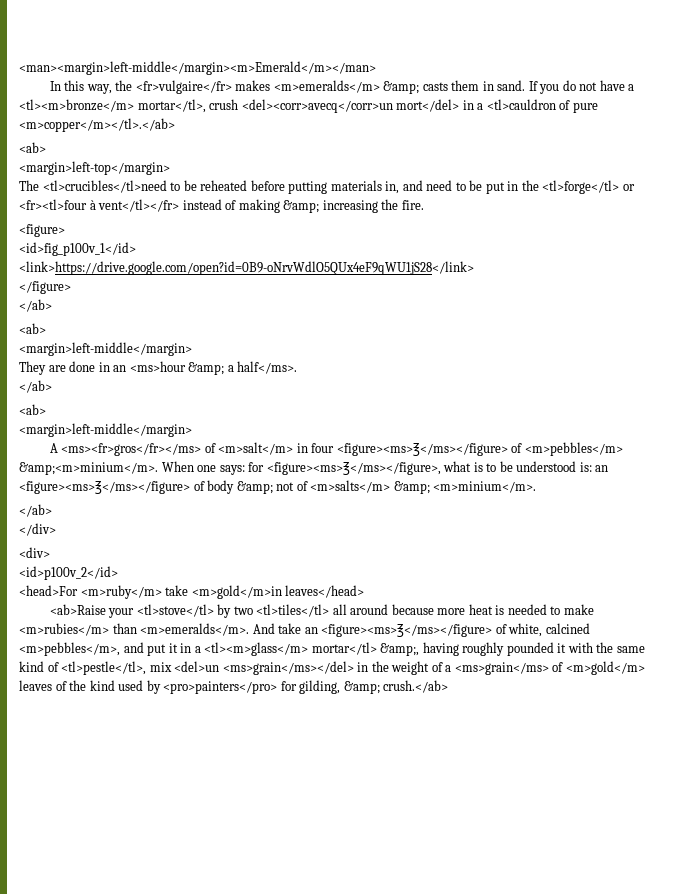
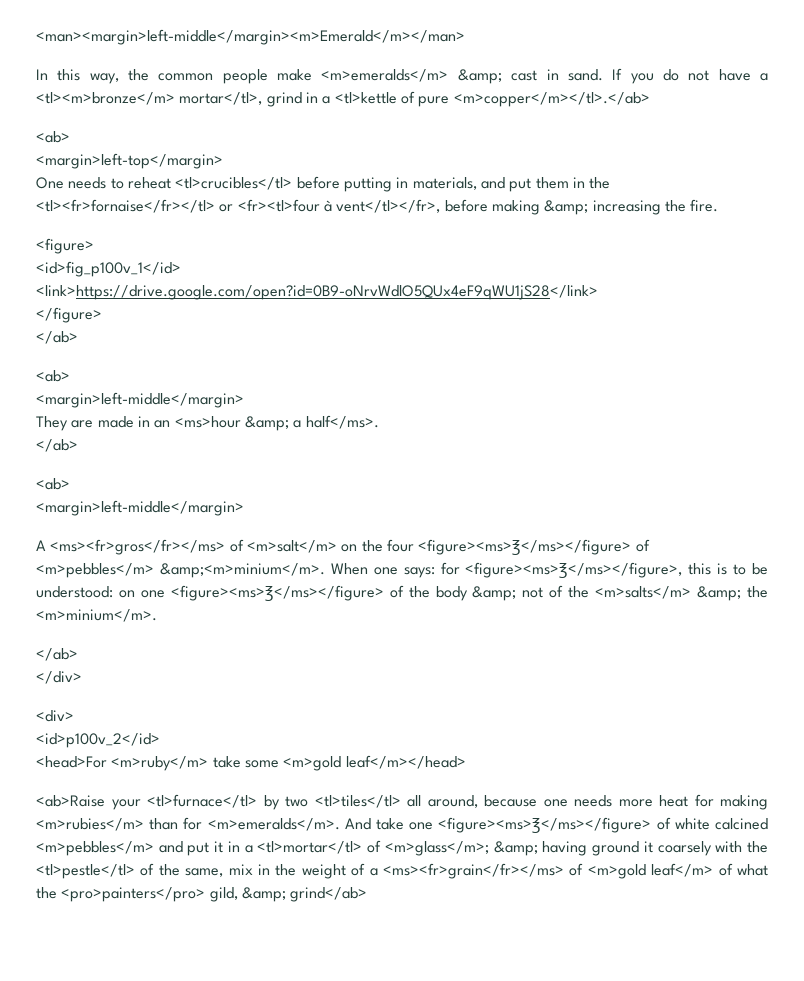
- In this way, the <fr>vulgaire</fr> makes <m>emeralds</m> &amp; casts them in sand.
+ In this way, the common people make <m>emeralds</m> &amp; cast in sand.
- If you do not have a <tl><m>bronze</m> mortar</tl>, crush <del><corr>avecq</corr>un mort</del> in a <tl>cauldron of pure <m>copper</m></tl>.</ab>
+ If you do not have a <tl><m>bronze</m> mortar</tl>, grind in a <tl>kettle of pure <m>copper</m></tl>.</ab>
- The <tl>crucibles</tl>need to be reheated before putting materials in, and need to be put in the <tl>forge</tl> or <fr><tl>four à vent</tl></fr> instead of making &amp; increasing the fire.
+ One needs to reheat <tl>crucibles</tl> before putting in materials, and put them in the <tl><fr>fornaise</fr></tl> or <fr><tl>four à vent</tl></fr>, before making &amp; increasing the fire.
- They are done in an <ms>hour &amp; a half</ms>.
+ They are made in an <ms>hour &amp; a half</ms>.
- A <ms><fr>gros</fr></ms> of <m>salt</m> in four <figure><ms>℥</ms></figure> of <m>pebbles</m> &amp;<m>minium</m>.
+ A <ms><fr>gros</fr></ms> of <m>salt</m> on the four <figure><ms>℥</ms></figure> of <m>pebbles</m> &amp;<m>minium</m>.
- When one says: for <figure><ms>℥</ms></figure>, what is to be understood is: an <figure><ms>℥</ms></figure> of body &amp; not of <m>salts</m> &amp; <m>minium</m>.
+ When one says: for <figure><ms>℥</ms></figure>, this is to be understood: on one <figure><ms>℥</ms></figure> of the body &amp; not of the <m>salts</m> &amp; the <m>minium</m>.
- <head>For <m>ruby</m> take <m>gold</m>in leaves</head>
+ <head>For <m>ruby</m> take some <m>gold leaf</m></head>
- <ab>Raise your <tl>stove</tl> by two <tl>tiles</tl> all around because more heat is needed to make <m>rubies</m> than <m>emeralds</m>.
+ <ab>Raise your <tl>furnace</tl> by two <tl>tiles</tl> all around, because one needs more heat for making <m>rubies</m> than for <m>emeralds</m>.
- And take an <figure><ms>℥</ms></figure> of white, calcined <m>pebbles</m>, and put it in a <tl><m>glass</m> mortar</tl> &amp;, having roughly pounded it with the same kind of <tl>pestle</tl>, mix <del>un <ms>grain</ms></del> in the weight of a <ms>grain</ms> of <m>gold</m> leaves of the kind used by <pro>painters</pro> for gilding, &amp; crush.</ab>
+ And take one <figure><ms>℥</ms></figure> of white calcined <m>pebbles</m> and put it in a <tl>mortar</tl> of <m>glass</m>; &amp; having ground it coarsely with the <tl>pestle</tl> of the same, mix in the weight of a <ms><fr>grain</fr></ms> of <m>gold leaf</m> of what the <pro>painters</pro> gild, &amp; grind</ab>

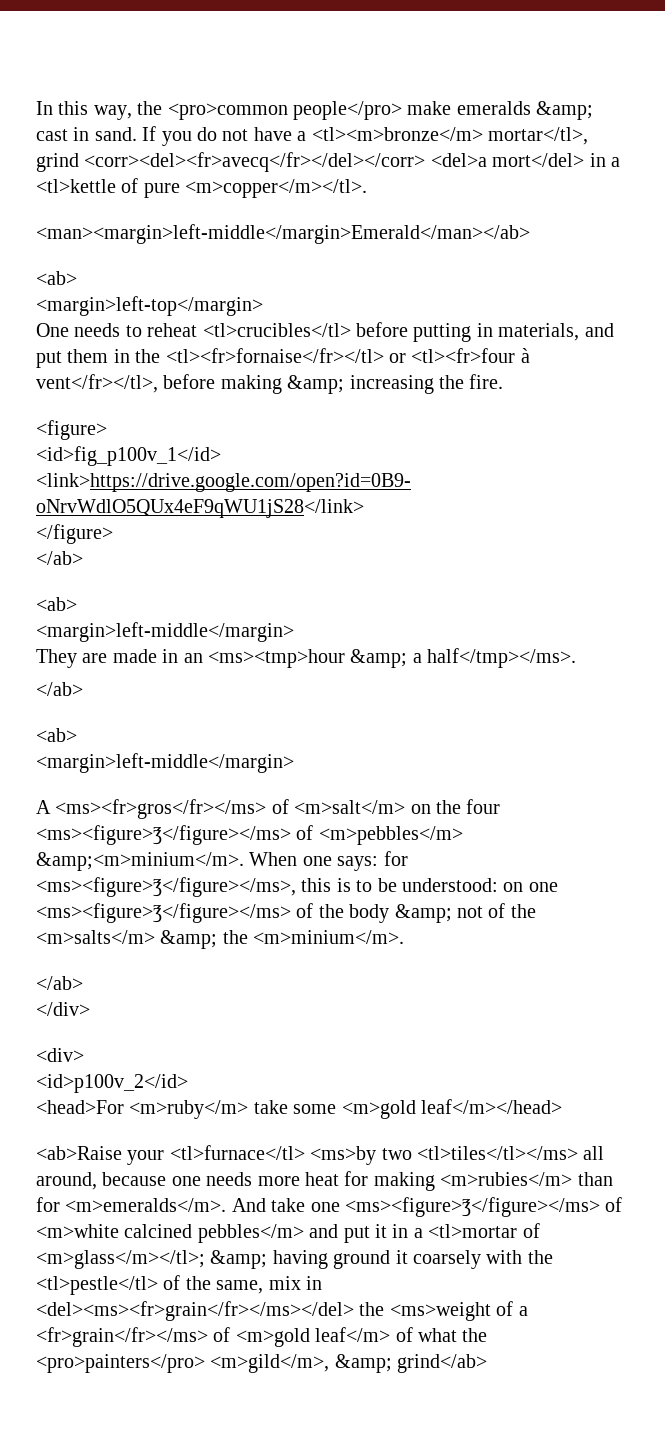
- <man><margin>left-middle</margin><m>Emerald</m></man>
- In this way, the common people make <m>emeralds</m> &amp; cast in sand.
+ In this way, the <pro>common people</pro> make emeralds &amp; cast in sand.
- If you do not have a <tl><m>bronze</m> mortar</tl>, grind in a <tl>kettle of pure <m>copper</m></tl>.</ab>
+ If you do not have a <tl><m>bronze</m> mortar</tl>, grind <corr><del><fr>avecq</fr></del></corr> <del>a mort</del> in a <tl>kettle of pure <m>copper</m></tl>.
+ <man><margin>left-middle</margin>Emerald</man></ab>
- One needs to reheat <tl>crucibles</tl> before putting in materials, and put them in the <tl><fr>fornaise</fr></tl> or <fr><tl>four à vent</tl></fr>, before making &amp; increasing the fire.
+ One needs to reheat <tl>crucibles</tl> before putting in materials, and put them in the <tl><fr>fornaise</fr></tl> or <tl><fr>four à vent</fr></tl>, before making &amp; increasing the fire.
- They are made in an <ms>hour &amp; a half</ms>.
+ They are made in an <ms><tmp>hour &amp; a half</tmp></ms>.
- A <ms><fr>gros</fr></ms> of <m>salt</m> on the four <figure><ms>℥</ms></figure> of <m>pebbles</m> &amp;<m>minium</m>.
+ A <ms><fr>gros</fr></ms> of <m>salt</m> on the four <ms><figure>℥</figure></ms> of <m>pebbles</m> &amp;<m>minium</m>.
- When one says: for <figure><ms>℥</ms></figure>, this is to be understood: on one <figure><ms>℥</ms></figure> of the body &amp; not of the <m>salts</m> &amp; the <m>minium</m>.
+ When one says: for <ms><figure>℥</figure></ms>, this is to be understood: on one <ms><figure>℥</figure></ms> of the body &amp; not of the <m>salts</m> &amp; the <m>minium</m>.
- <ab>Raise your <tl>furnace</tl> by two <tl>tiles</tl> all around, because one needs more heat for making <m>rubies</m> than for <m>emeralds</m>.
+ <ab>Raise your <tl>furnace</tl> <ms>by two <tl>tiles</tl></ms> all around, because one needs more heat for making <m>rubies</m> than for <m>emeralds</m>.
- And take one <figure><ms>℥</ms></figure> of white calcined <m>pebbles</m> and put it in a <tl>mortar</tl> of <m>glass</m>; &amp; having ground it coarsely with the <tl>pestle</tl> of the same, mix in the weight of a <ms><fr>grain</fr></ms> of <m>gold leaf</m> of what the <pro>painters</pro> gild, &amp; grind</ab>
+ And take one <ms><figure>℥</figure></ms> of <m>white calcined pebbles</m> and put it in a <tl>mortar of <m>glass</m></tl>; &amp; having ground it coarsely with the <tl>pestle</tl> of the same, mix in <del><ms><fr>grain</fr></ms></del> the <ms>weight of a <fr>grain</fr></ms> of <m>gold leaf</m> of what the <pro>painters</pro> <m>gild</m>, &amp; grind</ab>

